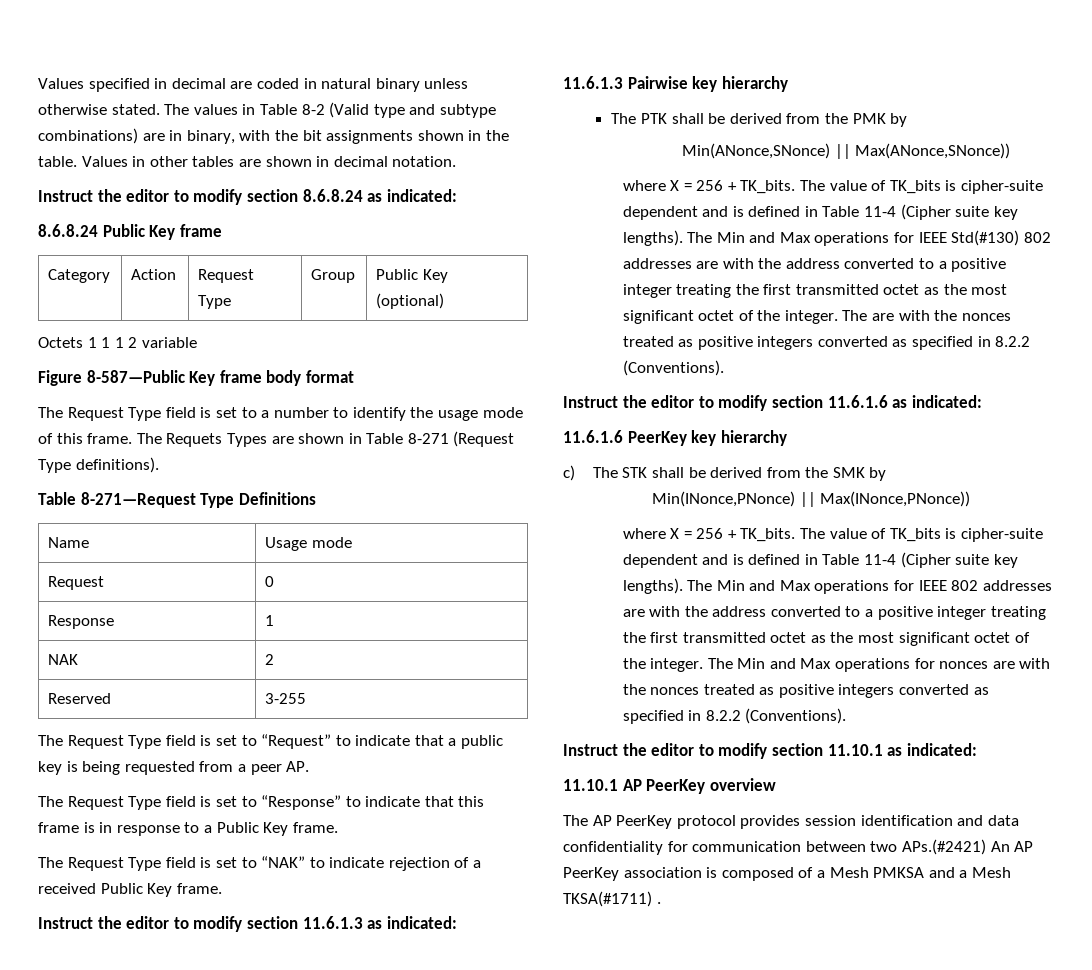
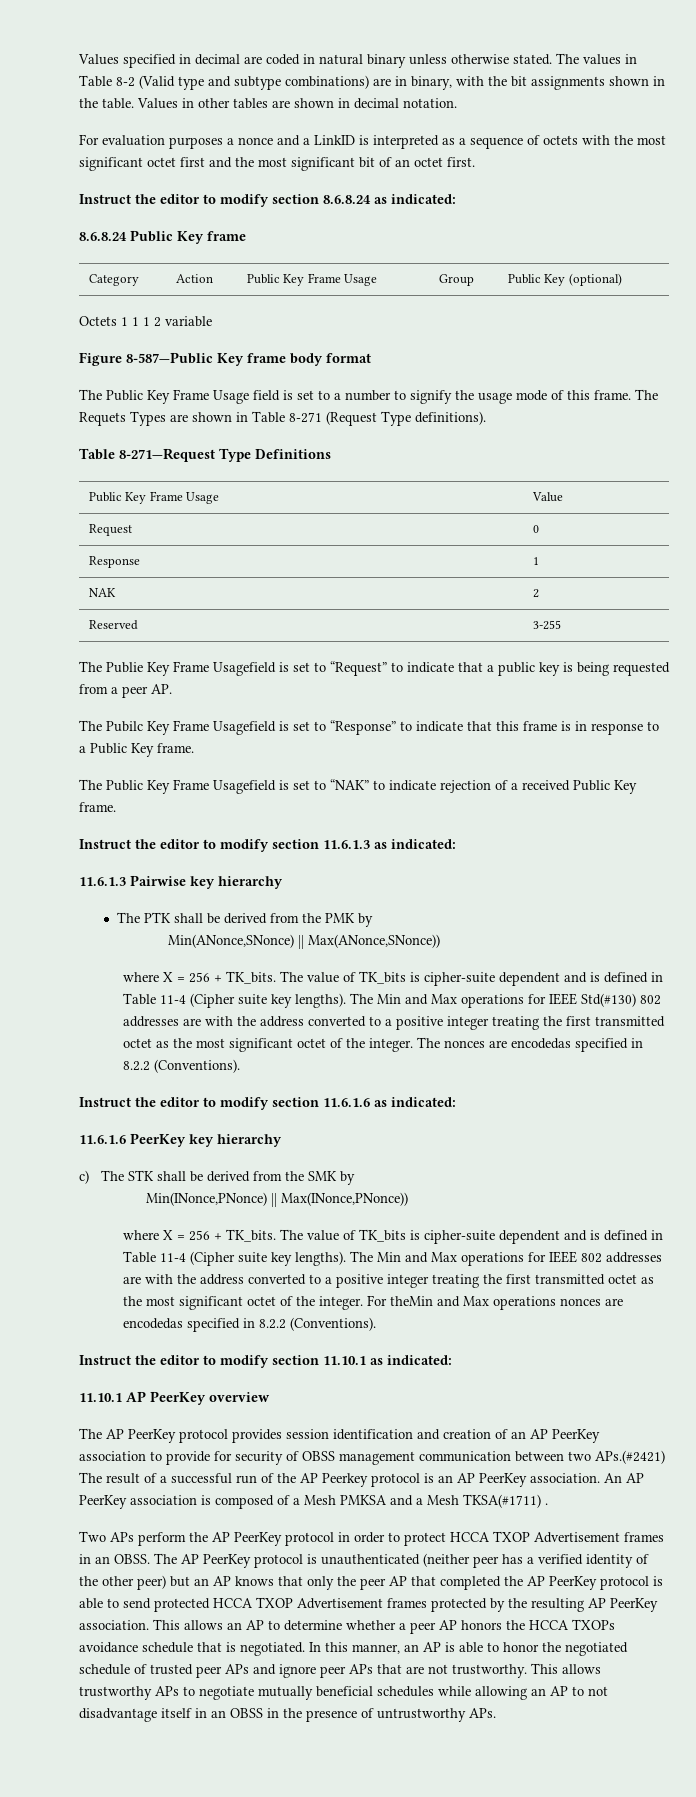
+ For evaluation purposes a nonce and a LinkID is interpreted as a sequence of octets with the most significant octet first and the most significant bit of an octet first.
- Category | Action | Request Type | Group | Public Key (optional)
+ Category | Action | Public Key Frame Usage | Group | Public Key (optional)
- The Request Type field is set to a number to identify the usage mode of this frame.
+ The Public Key Frame Usage field is set to a number to signify the usage mode of this frame.
- Name | Usage mode
+ Public Key Frame Usage | Value
- The Request Type field is set to “Request” to indicate that a public key is being requested from a peer AP.
+ The Publie Key Frame Usagefield is set to “Request” to indicate that a public key is being requested from a peer AP.
- The Request Type field is set to “Response” to indicate that this frame is in response to a Public Key frame.
+ The Pubilc Key Frame Usagefield is set to “Response” to indicate that this frame is in response to a Public Key frame.
- The Request Type field is set to “NAK” to indicate rejection of a received Public Key frame.
+ The Public Key Frame Usagefield is set to “NAK” to indicate rejection of a received Public Key frame.
- The are with the nonces treated as positive integers converted as specified in 8.2.2 (Conventions).
+ The nonces are encodedas specified in 8.2.2 (Conventions).
- The Min and Max operations for nonces are with the nonces treated as positive integers converted as specified in 8.2.2 (Conventions).
+ For theMin and Max operations nonces are encodedas specified in 8.2.2 (Conventions).
- The AP PeerKey protocol provides session identification and data confidentiality for communication between two APs.(#2421) An AP PeerKey association is composed of a Mesh PMKSA and a Mesh TKSA(#1711) .
+ The AP PeerKey protocol provides session identification and creation of an AP PeerKey association to provide for security of OBSS management communication between two APs.(#2421) The result of a successful run of the AP Peerkey protocol is an AP PeerKey association. An AP PeerKey association is composed of a Mesh PMKSA and a Mesh TKSA(#1711) .
+ Two APs perform the AP PeerKey protocol in order to protect HCCA TXOP Advertisement frames in an OBSS. The AP PeerKey protocol is unauthenticated (neither peer has a verified identity of the other peer) but an AP knows that only the peer AP that completed the AP PeerKey protocol is able to send protected HCCA TXOP Advertisement frames protected by the resulting AP PeerKey association. This allows an AP to determine whether a peer AP honors the HCCA TXOPs avoidance schedule that is negotiated. In this manner, an AP is able to honor the negotiated schedule of trusted peer APs and ignore peer APs that are not trustworthy. This allows trustworthy APs to negotiate mutually beneficial schedules while allowing an AP to not disadvantage itself in an OBSS in the presence of untrustworthy APs.

